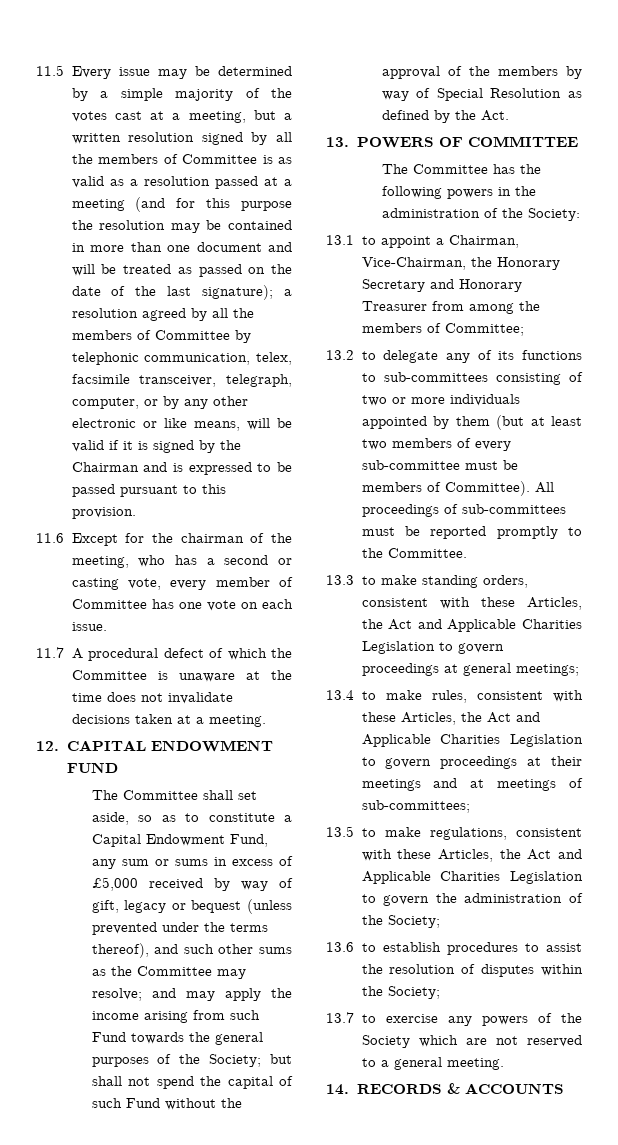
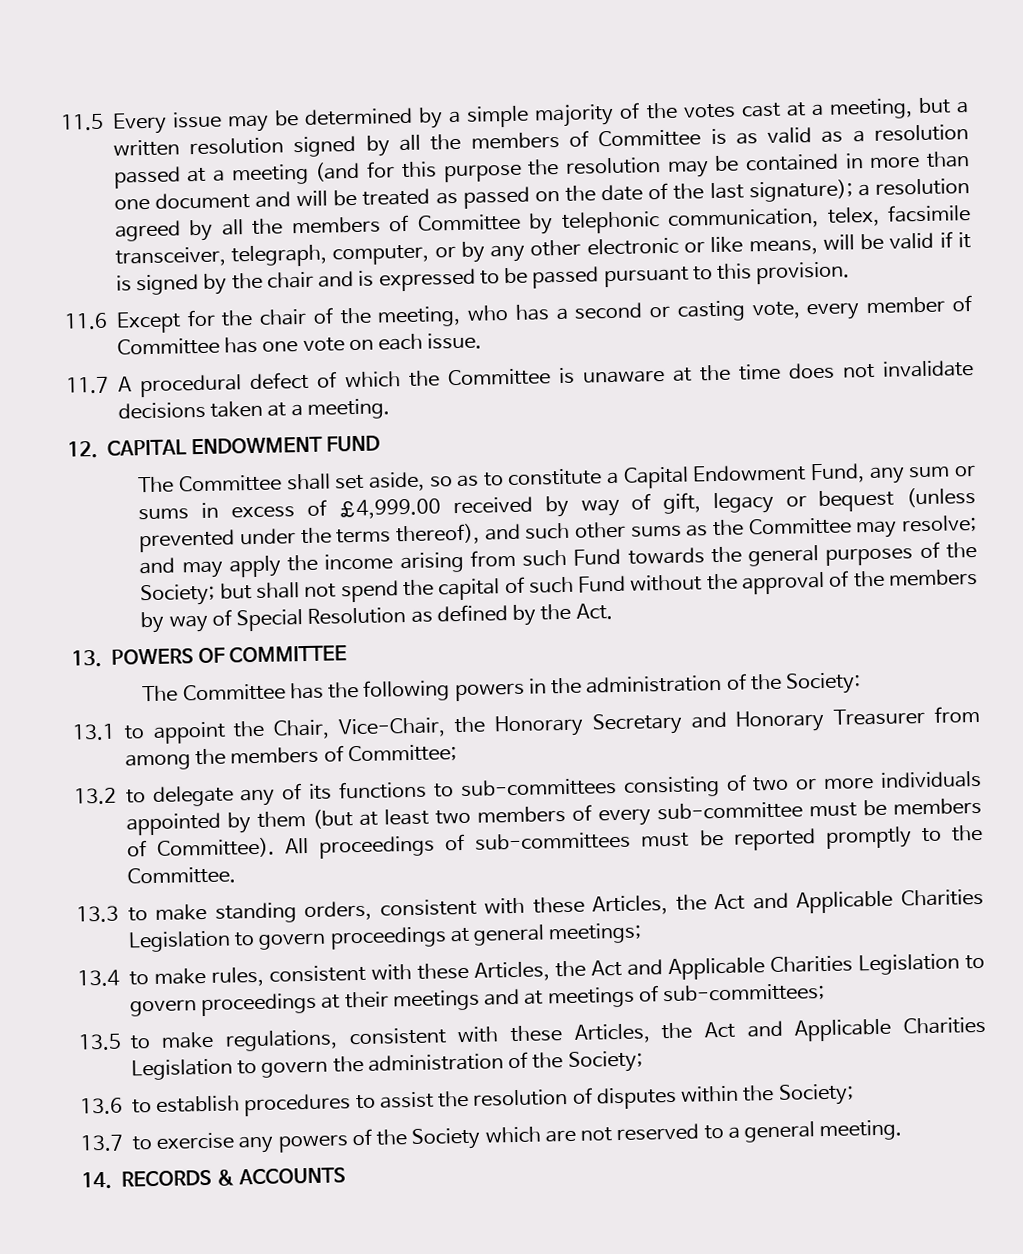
- a resolution agreed by all the members of Committee by telephonic communication, telex, facsimile transceiver, telegraph, computer, or by any other electronic or like means, will be valid if it is signed by the Chairman and is expressed to be passed pursuant to this provision.
+ a resolution agreed by all the members of Committee by telephonic communication, telex, facsimile transceiver, telegraph, computer, or by any other electronic or like means, will be valid if it is signed by the chair and is expressed to be passed pursuant to this provision.
- 11.6 Except for the chairman of the meeting, who has a second or casting vote, every member of Committee has one vote on each issue.
+ 11.6 Except for the chair of the meeting, who has a second or casting vote, every member of Committee has one vote on each issue.
- The Committee shall set aside, so as to constitute a Capital Endowment Fund, any sum or sums in excess of £5,000 received by way of gift, legacy or bequest (unless prevented under the terms thereof), and such other sums as the Committee may resolve;
+ The Committee shall set aside, so as to constitute a Capital Endowment Fund, any sum or sums in excess of £4,999.00 received by way of gift, legacy or bequest (unless prevented under the terms thereof), and such other sums as the Committee may resolve;
- 13.1 to appoint a Chairman, Vice-Chairman, the Honorary Secretary and Honorary Treasurer from among the members of Committee;
+ 13.1 to appoint the Chair, Vice-Chair, the Honorary Secretary and Honorary Treasurer from among the members of Committee;

